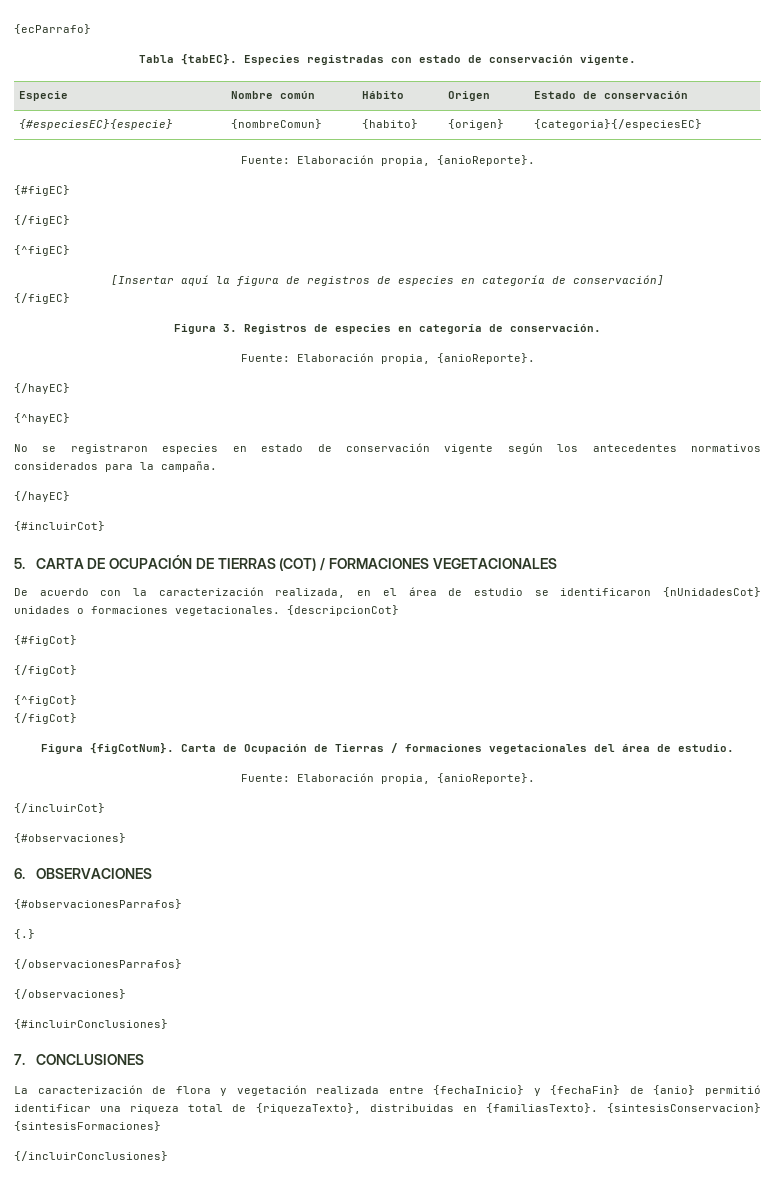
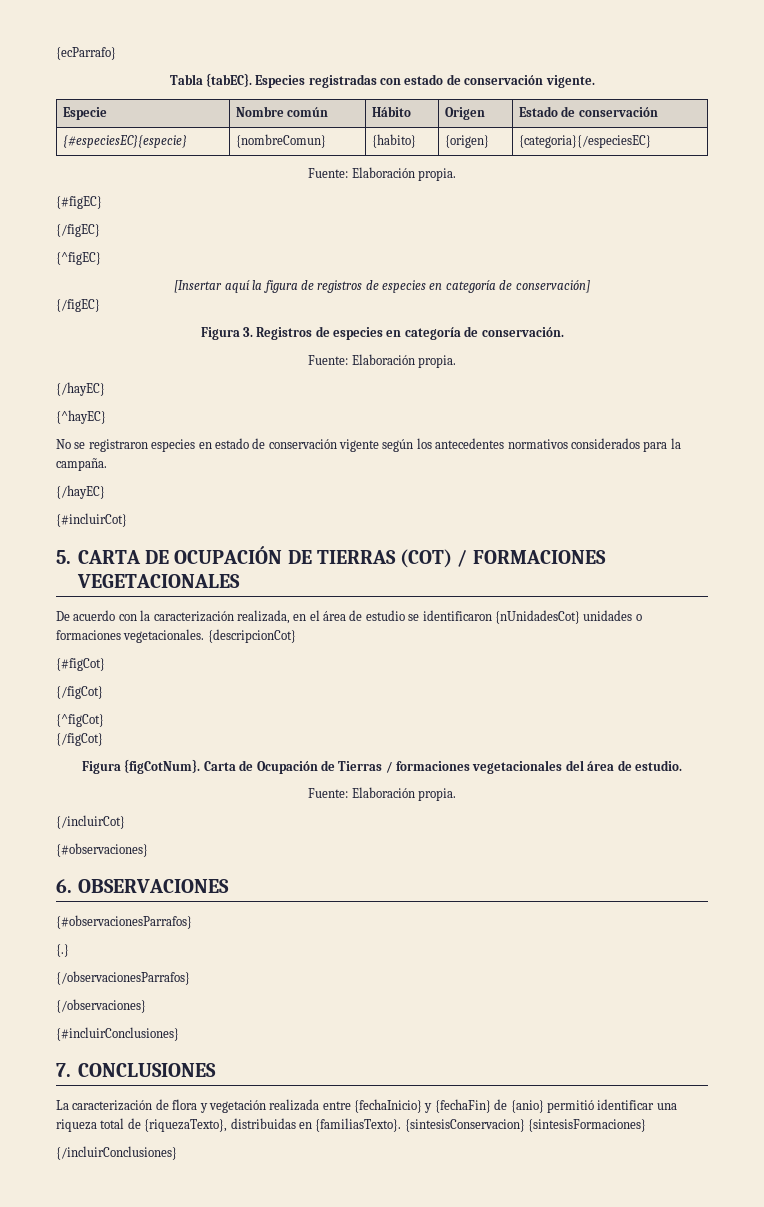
  {#especiesEC}{especie} | {nombreComun} | {habito} | {origen} | {categoria}{/especiesEC}
- Fuente: Elaboración propia, {anioReporte}.
+ Fuente: Elaboración propia.
  Figura 3. Registros de especies en categoría de conservación.
- Fuente: Elaboración propia, {anioReporte}.
+ Fuente: Elaboración propia.
  Carta de Ocupación de Tierras / formaciones vegetacionales del área de estudio.
- Fuente: Elaboración propia, {anioReporte}.
+ Fuente: Elaboración propia.

